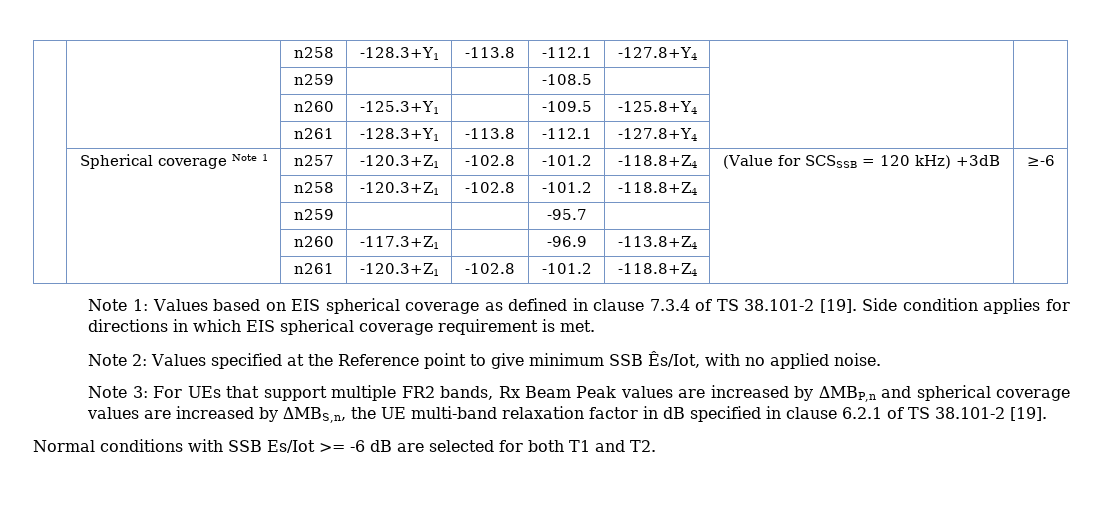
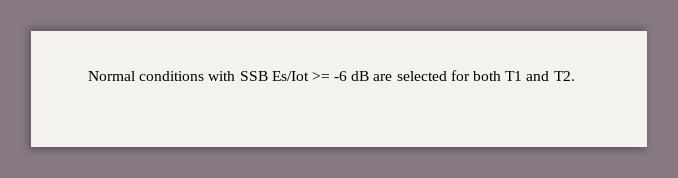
- | | n258 | -128.3+Y1 | -113.8 | -112.1 | -127.8+Y4 | |
- | | n259 | | | -108.5 | | |
- | | n260 | -125.3+Y1 | | -109.5 | -125.8+Y4 | |
- | | n261 | -128.3+Y1 | -113.8 | -112.1 | -127.8+Y4 | |
- | Spherical coverage Note 1 | n257 | -120.3+Z1 | -102.8 | -101.2 | -118.8+Z4 | (Value for SCSSSB = 120 kHz) +3dB | ≥-6
- | | n258 | -120.3+Z1 | -102.8 | -101.2 | -118.8+Z4 | |
- | | n259 | | | -95.7 | | |
- | | n260 | -117.3+Z1 | | -96.9 | -113.8+Z4 | |
- | | n261 | -120.3+Z1 | -102.8 | -101.2 | -118.8+Z4 | |
- Note 1: Values based on EIS spherical coverage as defined in clause 7.3.4 of TS 38.101-2 [19]. Side condition applies for directions in which EIS spherical coverage requirement is met.
- Note 2: Values specified at the Reference point to give minimum SSB Ês/Iot, with no applied noise.
- Note 3: For UEs that support multiple FR2 bands, Rx Beam Peak values are increased by ∆MBP,n and spherical coverage values are increased by ∆MBS,n, the UE multi-band relaxation factor in dB specified in clause 6.2.1 of TS 38.101-2 [19].

